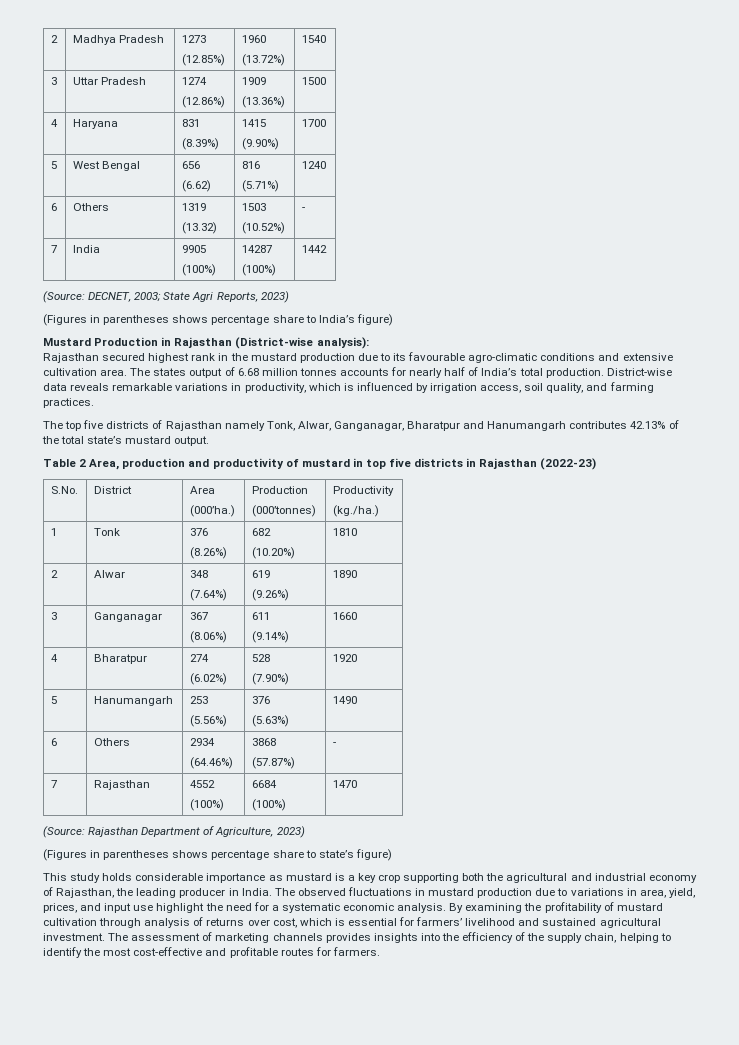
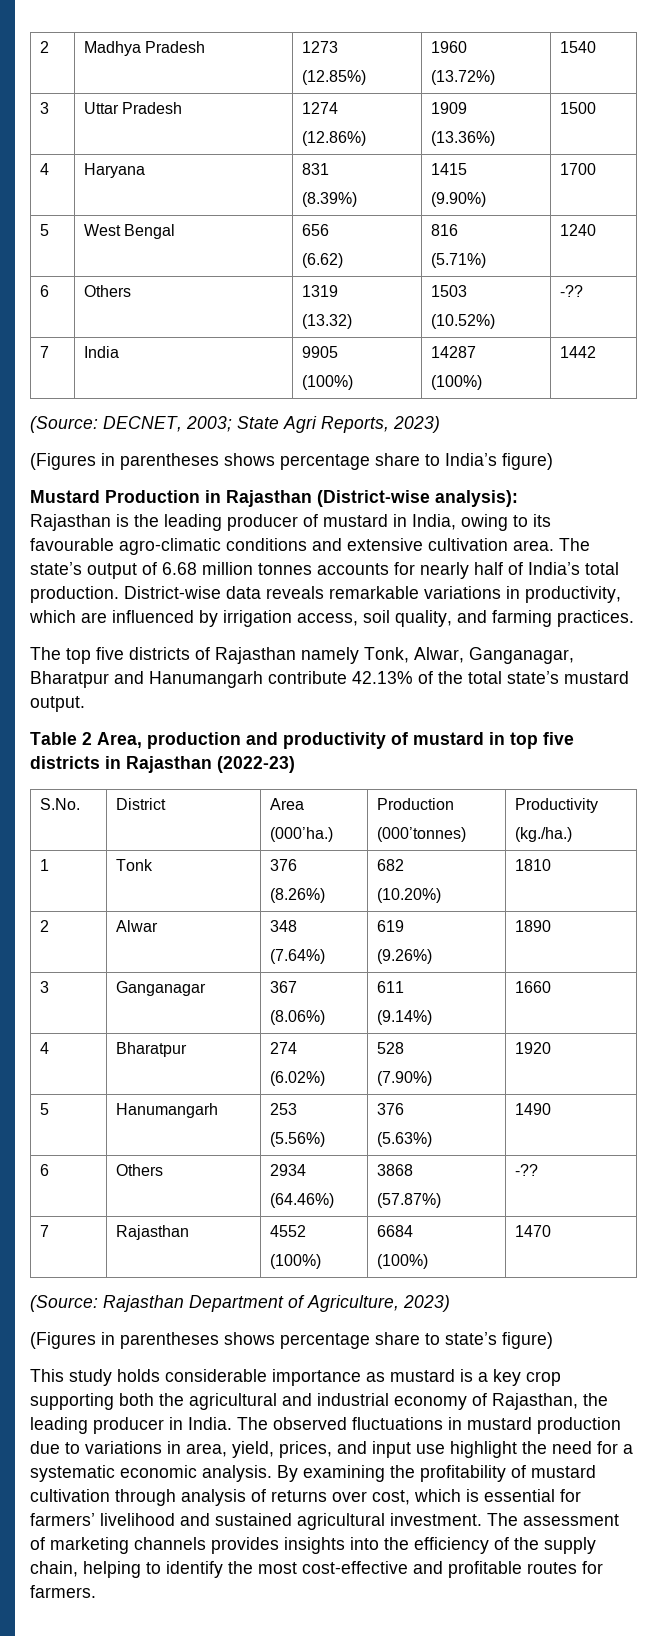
  6 | Others | 1319
  (13.32) | 1503
- (10.52%) | -
+ (10.52%) | -??
- Rajasthan secured highest rank in the mustard production due to its favourable agro-climatic conditions and extensive cultivation area.
+ Rajasthan is the leading producer of mustard in India, owing to its favourable agro-climatic conditions and extensive cultivation area.
- The states output of 6.68 million tonnes accounts for nearly half of India’s total production.
+ The state’s output of 6.68 million tonnes accounts for nearly half of India’s total production.
- District-wise data reveals remarkable variations in productivity, which is influenced by irrigation access, soil quality, and farming practices.
+ District-wise data reveals remarkable variations in productivity, which are influenced by irrigation access, soil quality, and farming practices.
- The top five districts of Rajasthan namely Tonk, Alwar, Ganganagar, Bharatpur and Hanumangarh contributes 42.13% of the total state’s mustard output.
+ The top five districts of Rajasthan namely Tonk, Alwar, Ganganagar, Bharatpur and Hanumangarh contribute 42.13% of the total state’s mustard output.
  6 | Others | 2934
  (64.46%) | 3868
- (57.87%) | -
+ (57.87%) | -??

